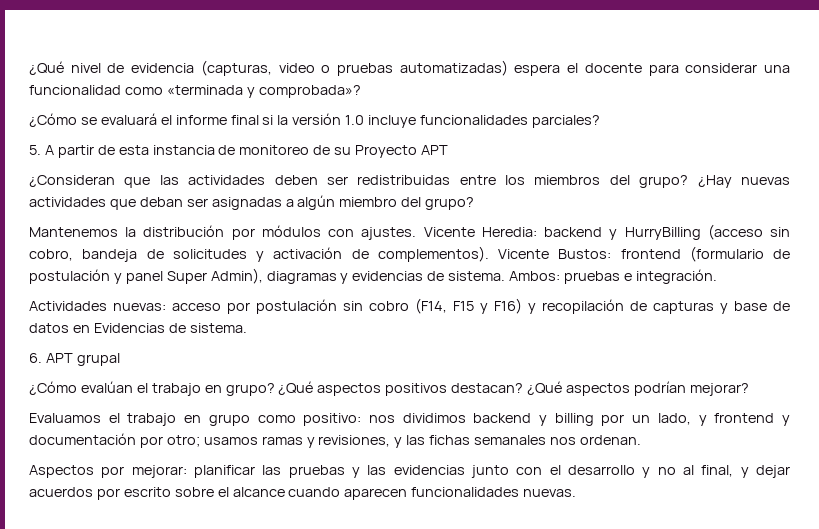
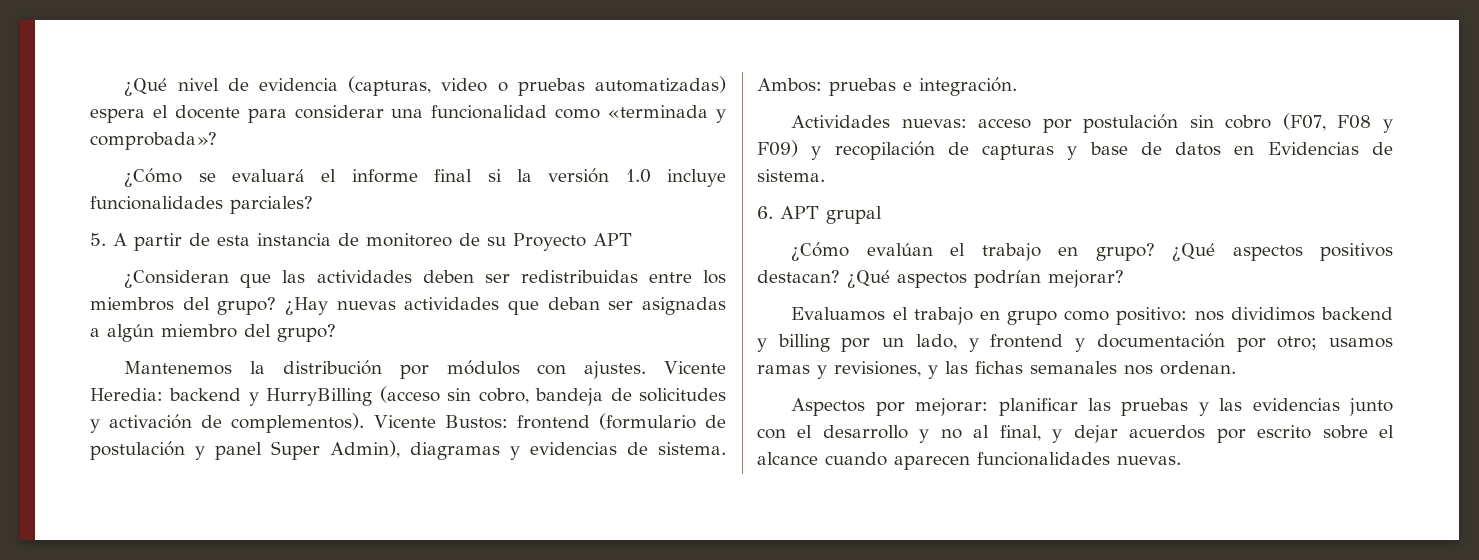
- Actividades nuevas: acceso por postulación sin cobro (F14, F15 y F16) y recopilación de capturas y base de datos en Evidencias de sistema.
+ Actividades nuevas: acceso por postulación sin cobro (F07, F08 y F09) y recopilación de capturas y base de datos en Evidencias de sistema.

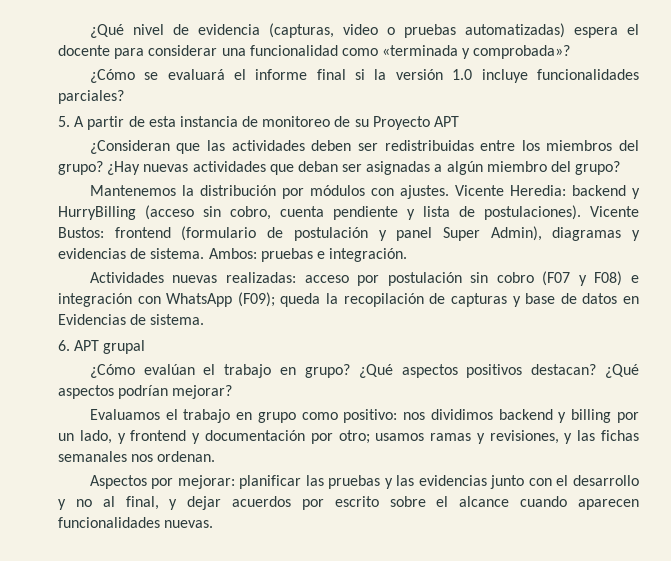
- Vicente Heredia: backend y HurryBilling (acceso sin cobro, bandeja de solicitudes y activación de complementos).
+ Vicente Heredia: backend y HurryBilling (acceso sin cobro, cuenta pendiente y lista de postulaciones).
- Actividades nuevas: acceso por postulación sin cobro (F07, F08 y F09) y recopilación de capturas y base de datos en Evidencias de sistema.
+ Actividades nuevas realizadas: acceso por postulación sin cobro (F07 y F08) e integración con WhatsApp (F09); queda la recopilación de capturas y base de datos en Evidencias de sistema.

